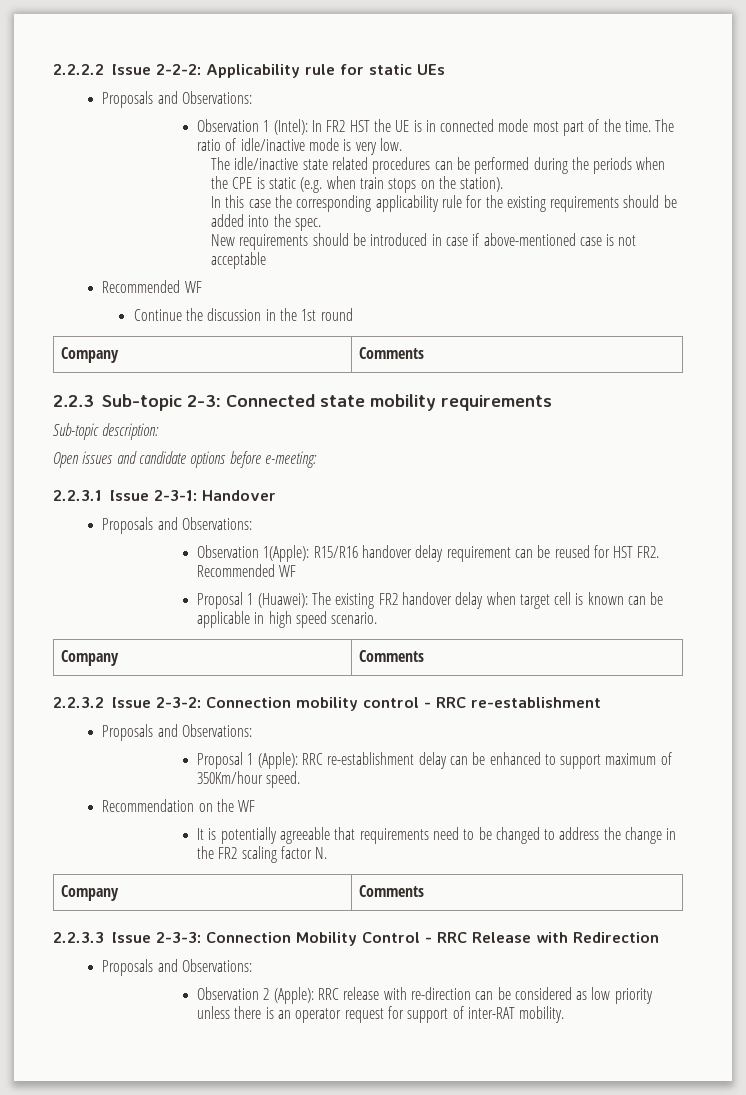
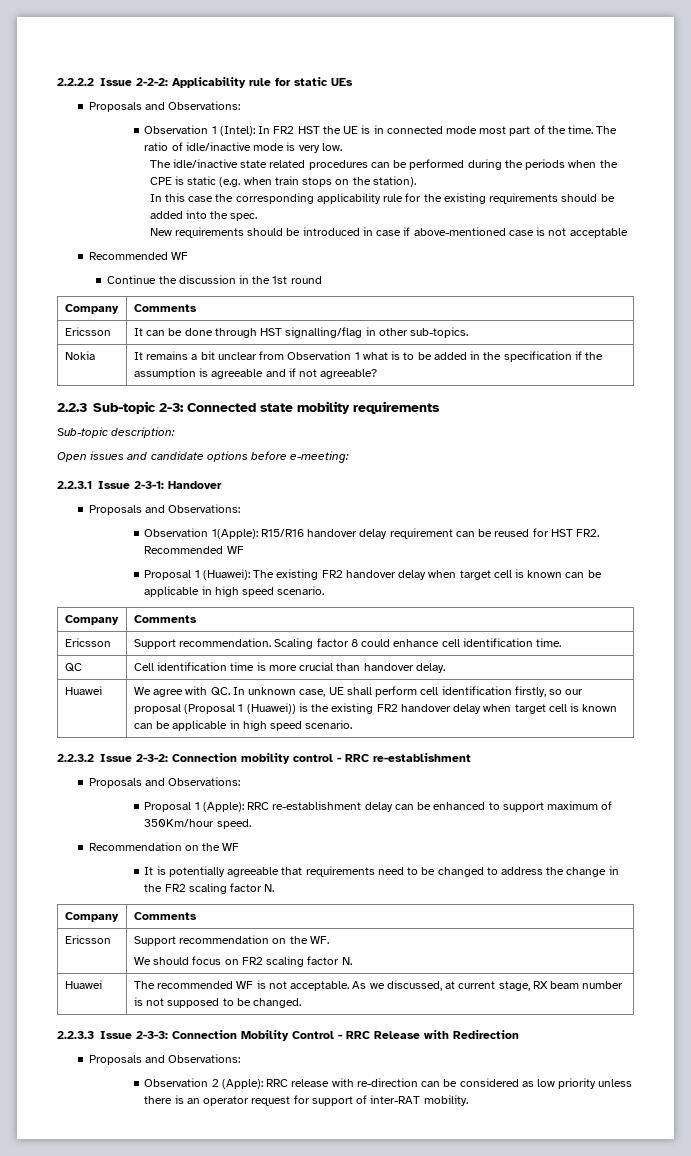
+ Ericsson | It can be done through HST signalling/flag in other sub-topics.
+ Nokia | It remains a bit unclear from Observation 1 what is to be added in the specification if the assumption is agreeable and if not agreeable?
+ Ericsson | Support recommendation. Scaling factor 8 could enhance cell identification time.
+ QC | Cell identification time is more crucial than handover delay.
+ Huawei | We agree with QC. In unknown case, UE shall perform cell identification firstly, so our proposal (Proposal 1 (Huawei)) is the existing FR2 handover delay when target cell is known can be applicable in high speed scenario.
+ Ericsson | Support recommendation on the WF.
+ We should focus on FR2 scaling factor N.
+ Huawei | The recommended WF is not acceptable. As we discussed, at current stage, RX beam number is not supposed to be changed.

